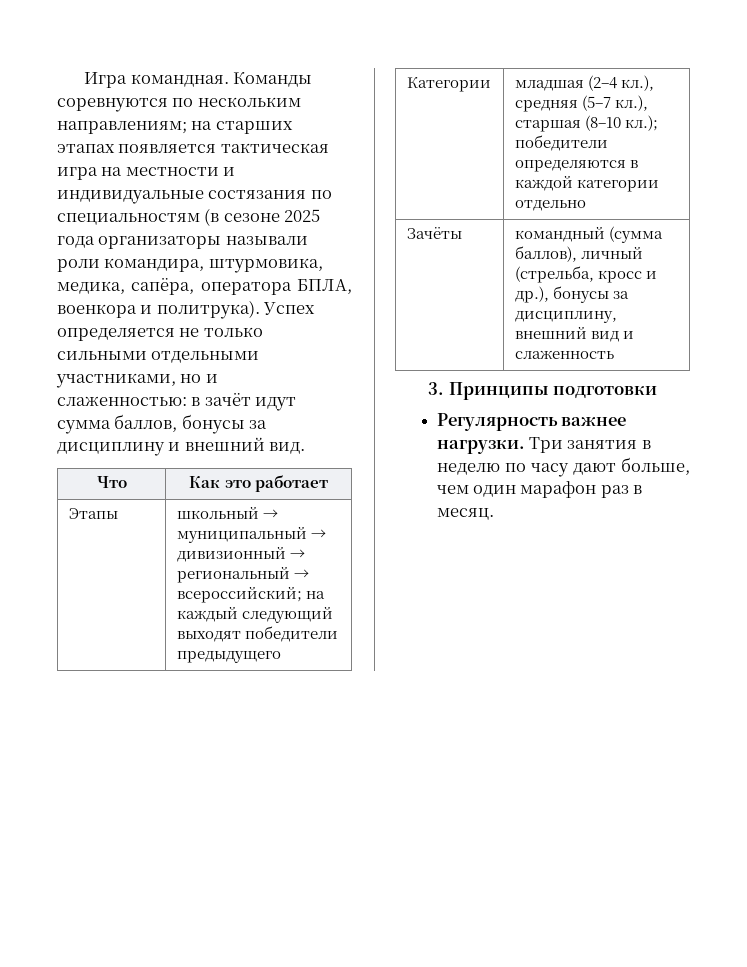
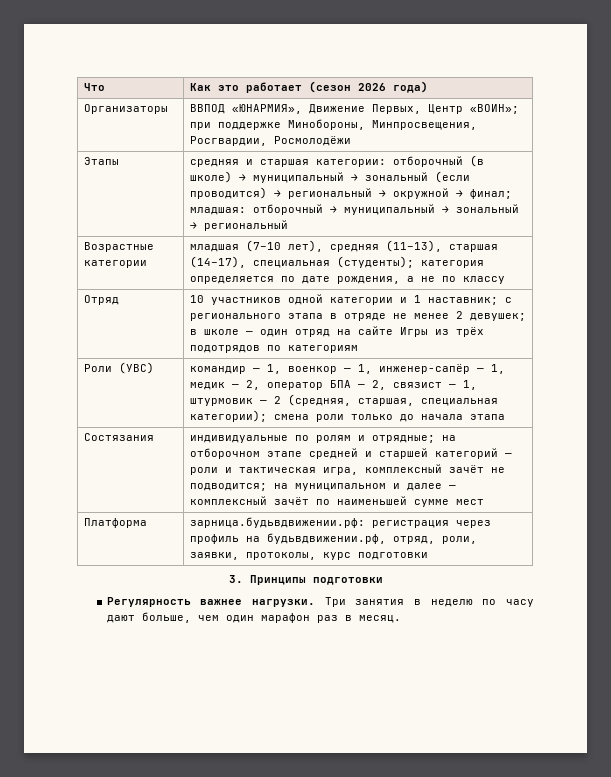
- Игра командная. Команды соревнуются по нескольким направлениям; на старших этапах появляется тактическая игра на местности и индивидуальные состязания по специальностям (в сезоне 2025 года организаторы называли роли командира, штурмовика, медика, сапёра, оператора БПЛА, военкора и политрука). Успех определяется не только сильными отдельными участниками, но и слаженностью: в зачёт идут сумма баллов, бонусы за дисциплину и внешний вид.
- Что | Как это работает
- Этапы | школьный → муниципальный → дивизионный → региональный → всероссийский; на каждый следующий выходят победители предыдущего
- Категории | младшая (2–4 кл.), средняя (5–7 кл.), старшая (8–10 кл.); победители определяются в каждой категории отдельно
- Зачёты | командный (сумма баллов), личный (стрельба, кросс и др.), бонусы за дисциплину, внешний вид и слаженность
+ Что | Как это работает (сезон 2026 года)
+ Организаторы | ВВПОД «ЮНАРМИЯ», Движение Первых, Центр «ВОИН»; при поддержке Минобороны, Минпросвещения, Росгвардии, Росмолодёжи
+ Этапы | средняя и старшая категории: отборочный (в школе) → муниципальный → зональный (если проводится) → региональный → окружной → финал; младшая: отборочный → муниципальный → зональный → региональный
+ Возрастные категории | младшая (7–10 лет), средняя (11–13), старшая (14–17), специальная (студенты); категория определяется по дате рождения, а не по классу
+ Отряд | 10 участников одной категории и 1 наставник; с регионального этапа в отряде не менее 2 девушек; в школе — один отряд на сайте Игры из трёх подотрядов по категориям
+ Роли (УВС) | командир — 1, военкор — 1, инженер-сапёр — 1, медик — 2, оператор БПА — 2, связист — 1, штурмовик — 2 (средняя, старшая, специальная категории); смена роли только до начала этапа
+ Состязания | индивидуальные по ролям и отрядные; на отборочном этапе средней и старшей категорий — роли и тактическая игра, комплексный зачёт не подводится; на муниципальном и далее — комплексный зачёт по наименьшей сумме мест
+ Платформа | зарница.будьвдвижении.рф: регистрация через профиль на будьвдвижении.рф, отряд, роли, заявки, протоколы, курс подготовки

